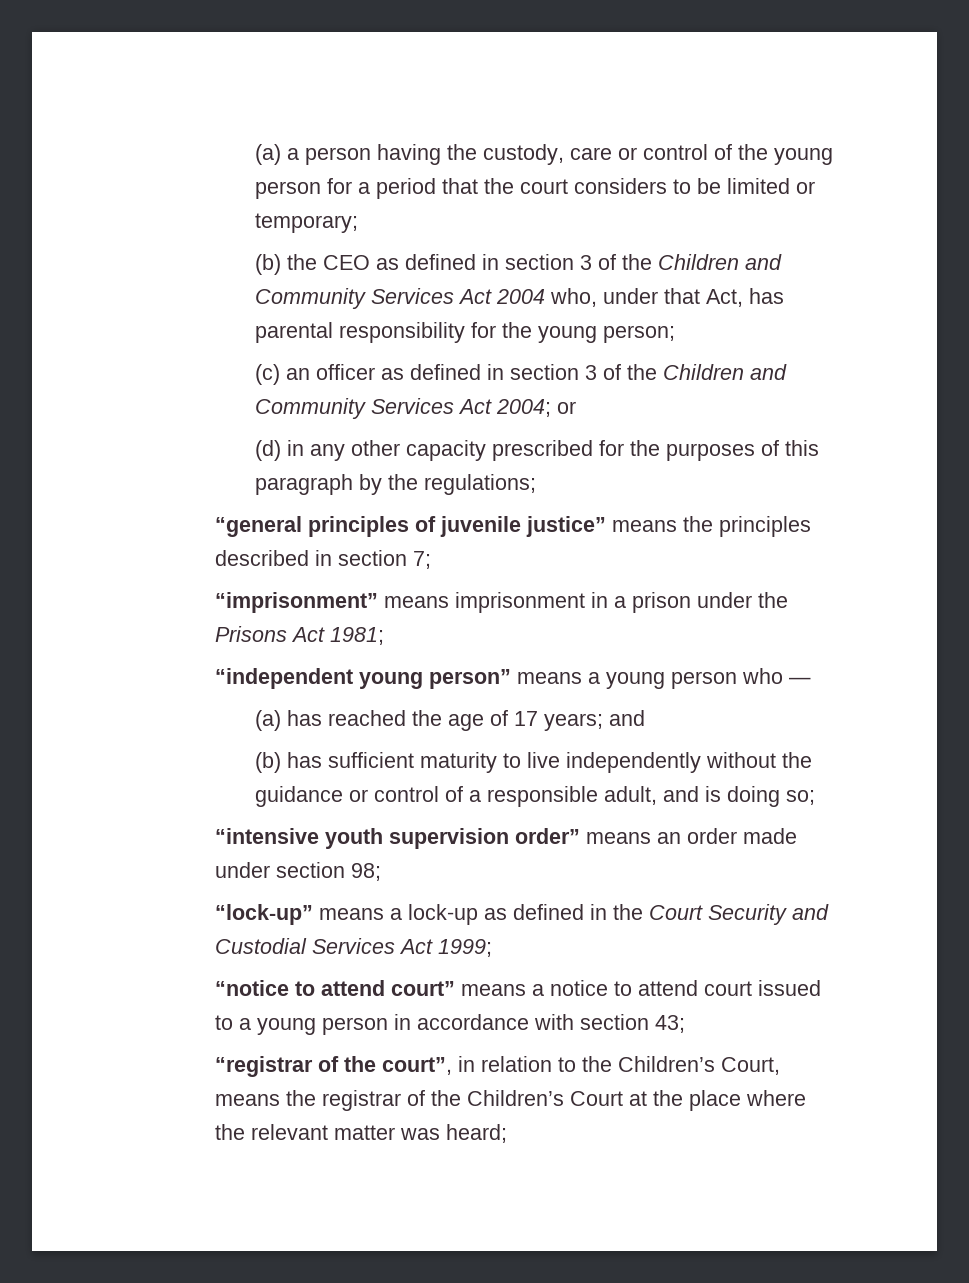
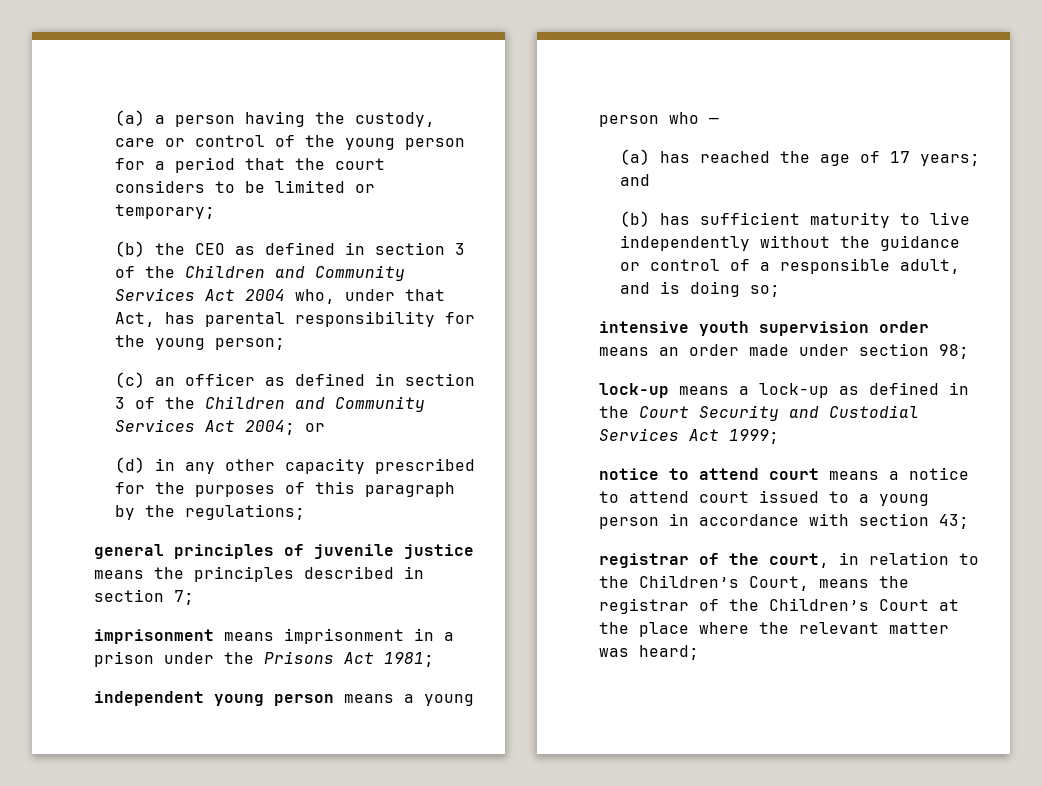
- “general principles of juvenile justice” means the principles described in section 7;
+ general principles of juvenile justice means the principles described in section 7;
- “imprisonment” means imprisonment in a prison under the Prisons Act 1981;
+ imprisonment means imprisonment in a prison under the Prisons Act 1981;
- “independent young person” means a young person who —
+ independent young person means a young person who —
- “intensive youth supervision order” means an order made under section 98;
+ intensive youth supervision order means an order made under section 98;
- “lock-up” means a lock-up as defined in the Court Security and Custodial Services Act 1999;
+ lock-up means a lock-up as defined in the Court Security and Custodial Services Act 1999;
- “notice to attend court” means a notice to attend court issued to a young person in accordance with section 43;
+ notice to attend court means a notice to attend court issued to a young person in accordance with section 43;
- “registrar of the court”, in relation to the Children’s Court, means the registrar of the Children’s Court at the place where the relevant matter was heard;
+ registrar of the court, in relation to the Children’s Court, means the registrar of the Children’s Court at the place where the relevant matter was heard;

